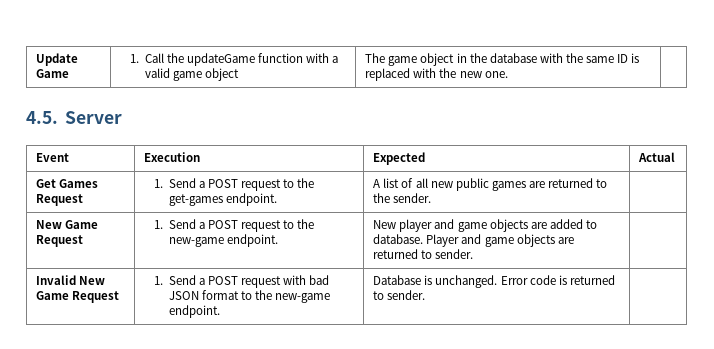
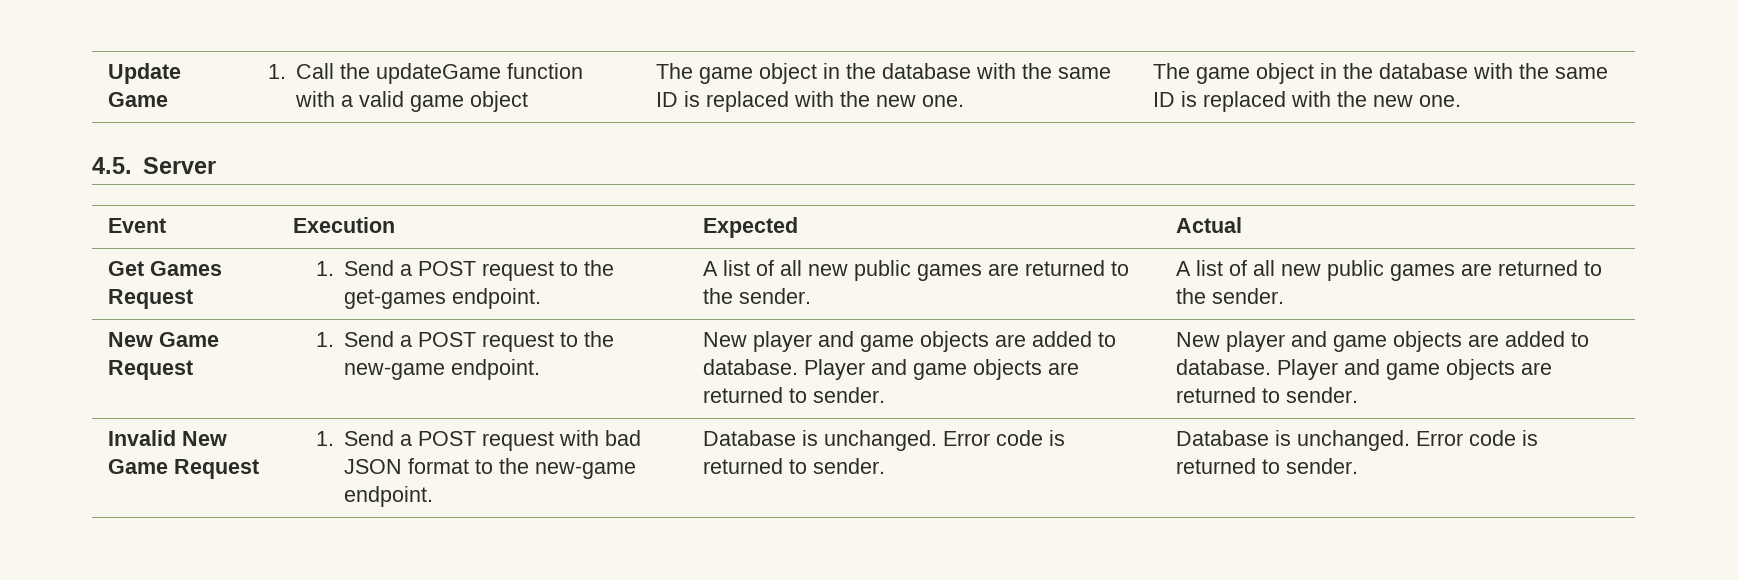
- The game object in the database with the same ID is replaced with the new one.
+ The game object in the database with the same ID is replaced with the new one. | The game object in the database with the same ID is replaced with the new one.
- Get Games Request | 1. Send a POST request to the get-games endpoint. | A list of all new public games are returned to the sender. |
+ Get Games Request | 1. Send a POST request to the get-games endpoint. | A list of all new public games are returned to the sender. | A list of all new public games are returned to the sender.
- Player and game objects are returned to sender.
+ Player and game objects are returned to sender. | New player and game objects are added to database. Player and game objects are returned to sender.
- Invalid New Game Request | 1. Send a POST request with bad JSON format to the new-game endpoint. | Database is unchanged. Error code is returned to sender. |
+ Invalid New Game Request | 1. Send a POST request with bad JSON format to the new-game endpoint. | Database is unchanged. Error code is returned to sender. | Database is unchanged. Error code is returned to sender.

